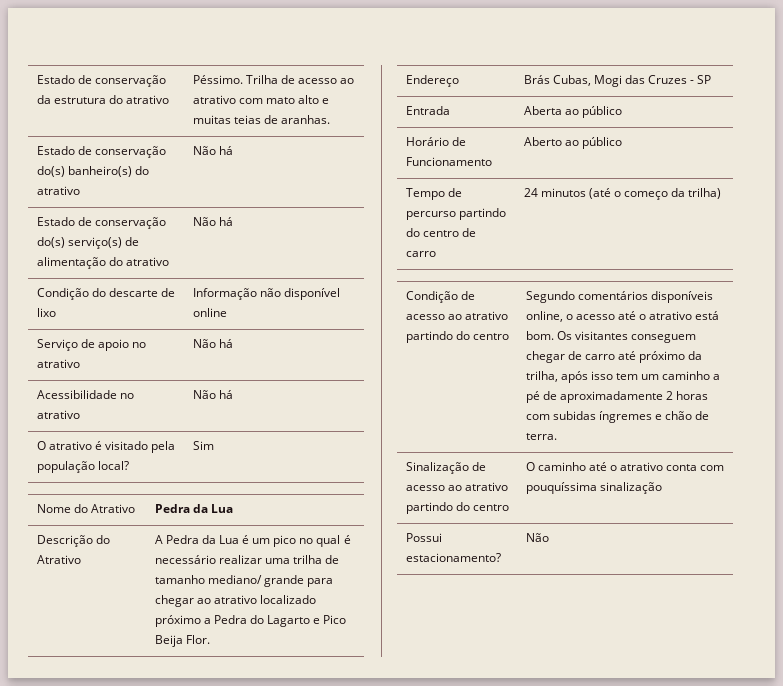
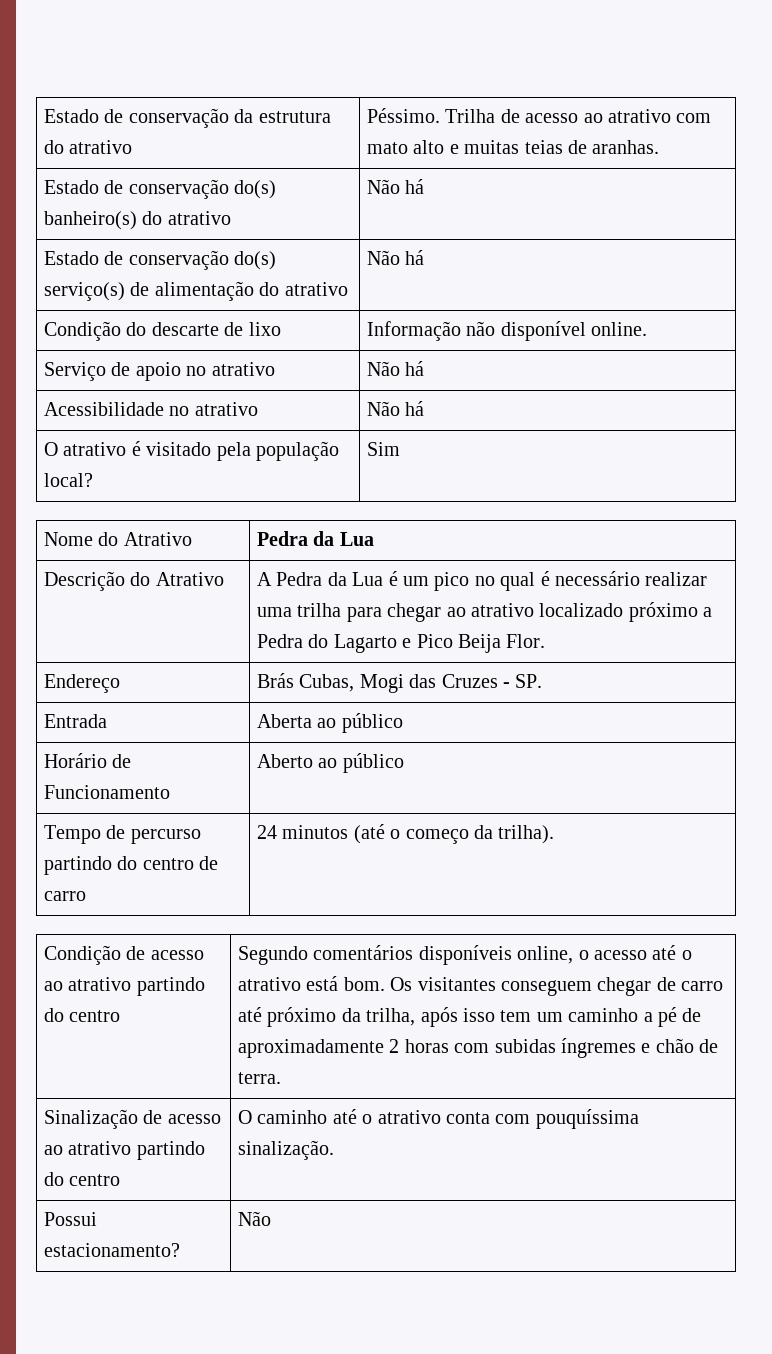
- Condição do descarte de lixo | Informação não disponível online
+ Condição do descarte de lixo | Informação não disponível online.
- Descrição do Atrativo | A Pedra da Lua é um pico no qual é necessário realizar uma trilha de tamanho mediano/ grande para chegar ao atrativo localizado próximo a Pedra do Lagarto e Pico Beija Flor.
+ Descrição do Atrativo | A Pedra da Lua é um pico no qual é necessário realizar uma trilha para chegar ao atrativo localizado próximo a Pedra do Lagarto e Pico Beija Flor.
- Endereço | Brás Cubas, Mogi das Cruzes - SP
+ Endereço | Brás Cubas, Mogi das Cruzes - SP.
- Tempo de percurso partindo do centro de carro | 24 minutos (até o começo da trilha)
+ Tempo de percurso partindo do centro de carro | 24 minutos (até o começo da trilha).
- Sinalização de acesso ao atrativo partindo do centro | O caminho até o atrativo conta com pouquíssima sinalização
+ Sinalização de acesso ao atrativo partindo do centro | O caminho até o atrativo conta com pouquíssima sinalização.

